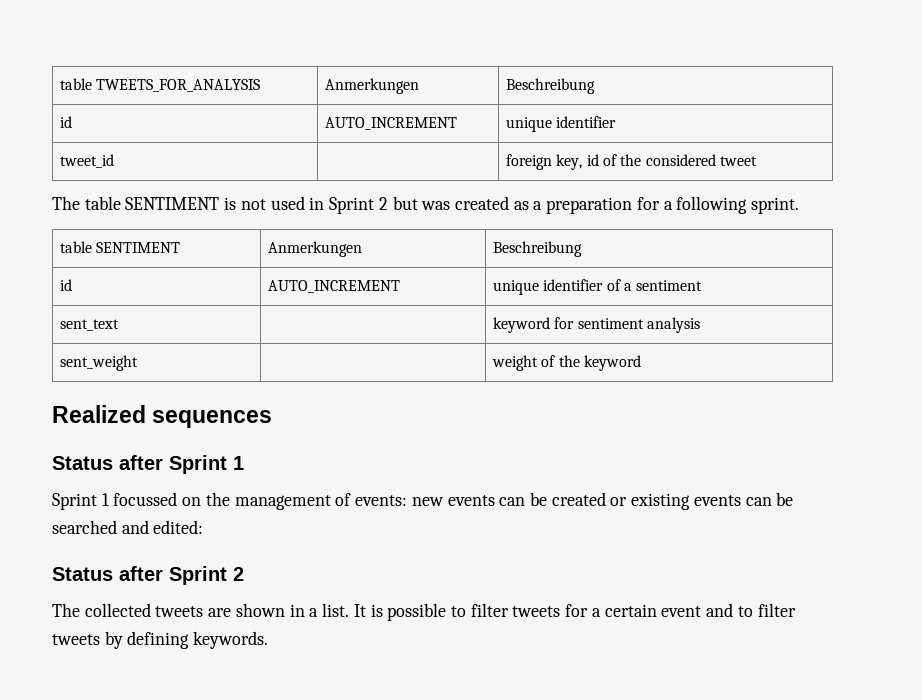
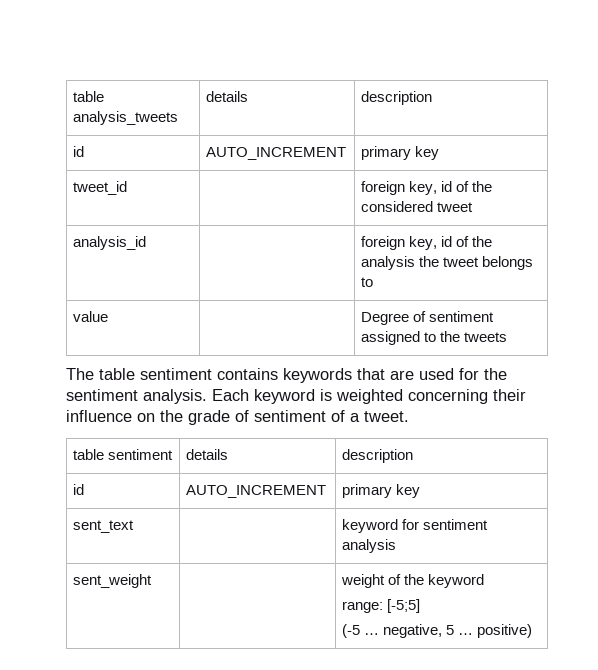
- table TWEETS_FOR_ANALYSIS | Anmerkungen | Beschreibung
- id | AUTO_INCREMENT | unique identifier
+ table analysis_tweets | details | description
+ id | AUTO_INCREMENT | primary key
- The table SENTIMENT is not used in Sprint 2 but was created as a preparation for a following sprint.
- table SENTIMENT | Anmerkungen | Beschreibung
- id | AUTO_INCREMENT | unique identifier of a sentiment
+ analysis_id | | foreign key, id of the analysis the tweet belongs to
+ value | | Degree of sentiment assigned to the tweets
+ The table sentiment contains keywords that are used for the sentiment analysis. Each keyword is weighted concerning their influence on the grade of sentiment of a tweet.
+ table sentiment | details | description
+ id | AUTO_INCREMENT | primary key
  sent_weight | | weight of the keyword
- Realized sequences
- Status after Sprint 1
- Sprint 1 focussed on the management of events: new events can be created or existing events can be searched and edited:
- Status after Sprint 2
- The collected tweets are shown in a list. It is possible to filter tweets for a certain event and to filter tweets by defining keywords.
+ range: [-5;5]
+ (-5 … negative, 5 … positive)

